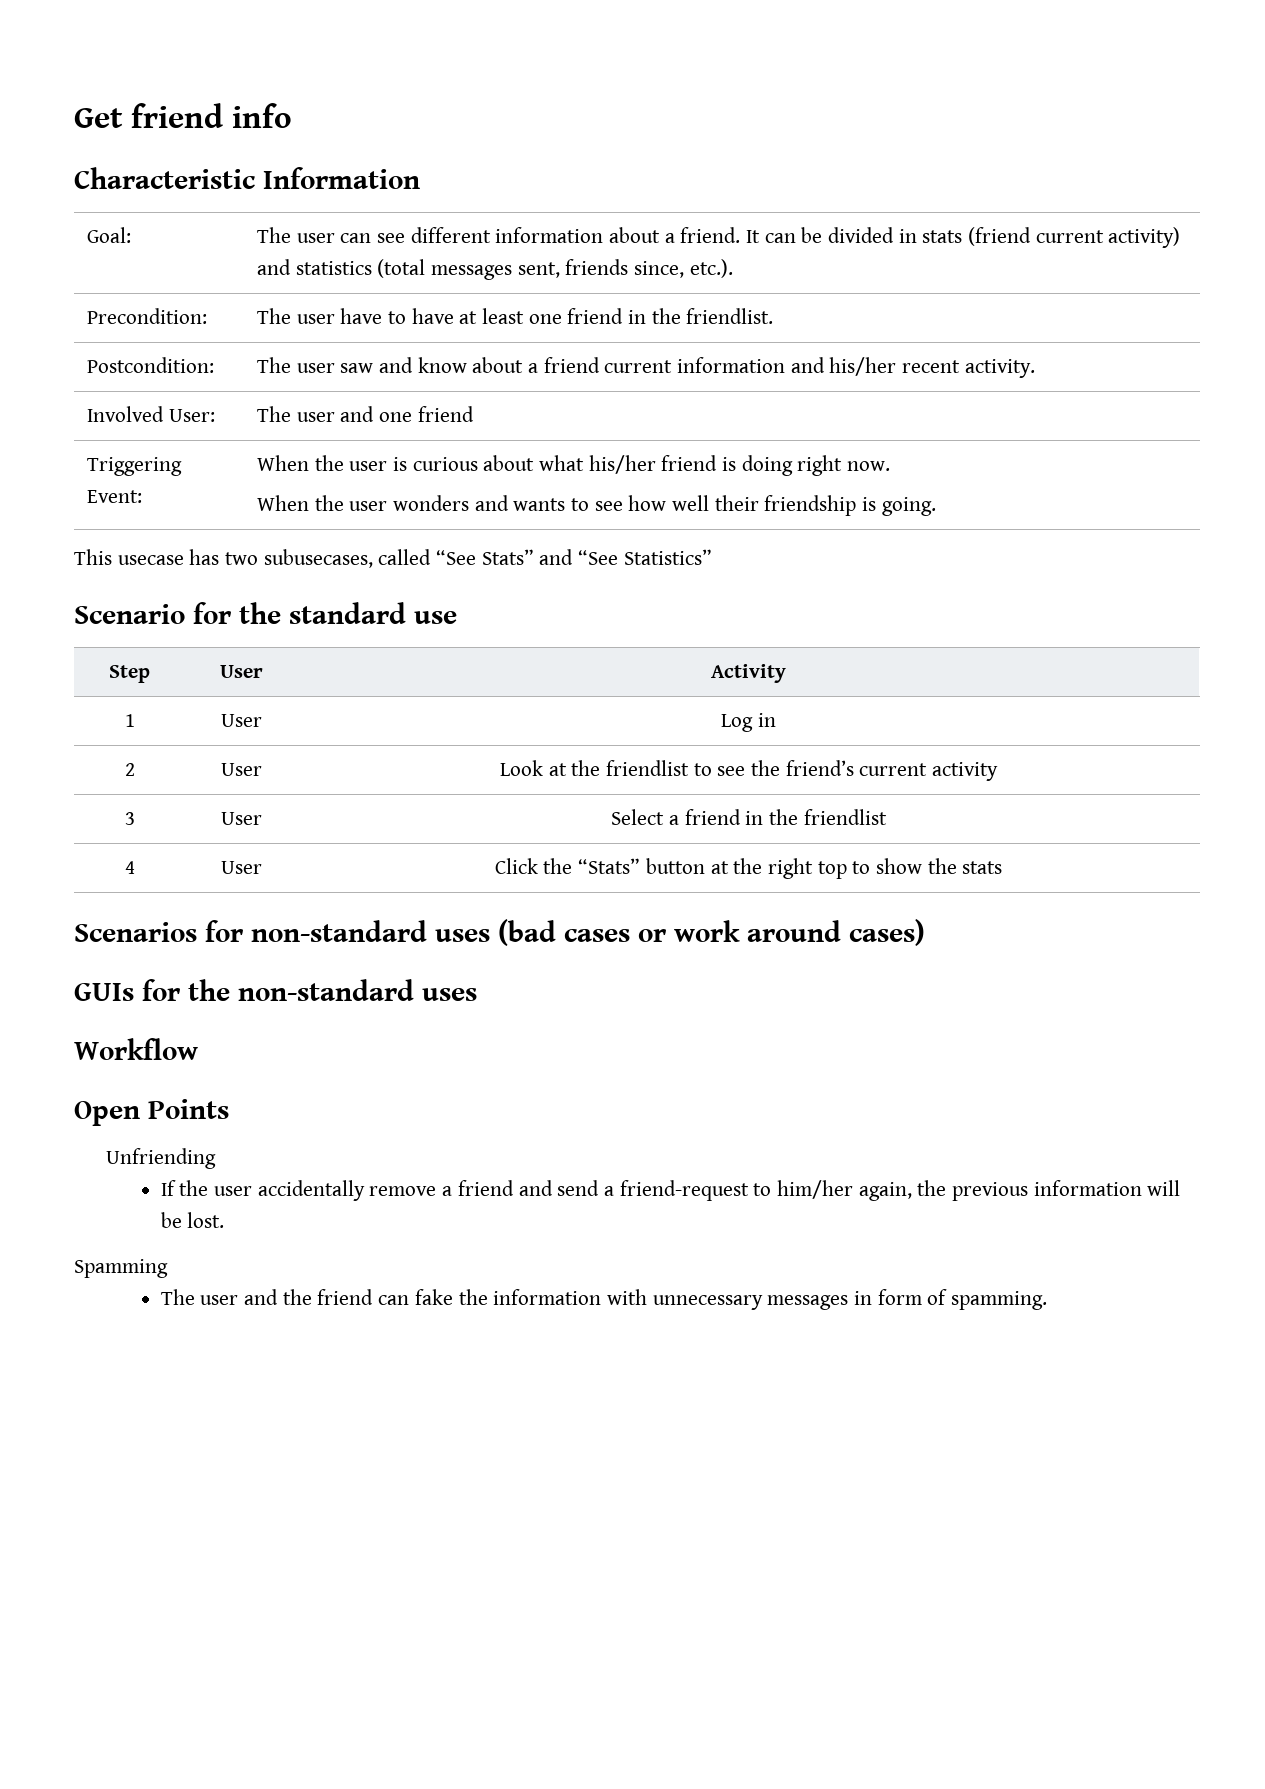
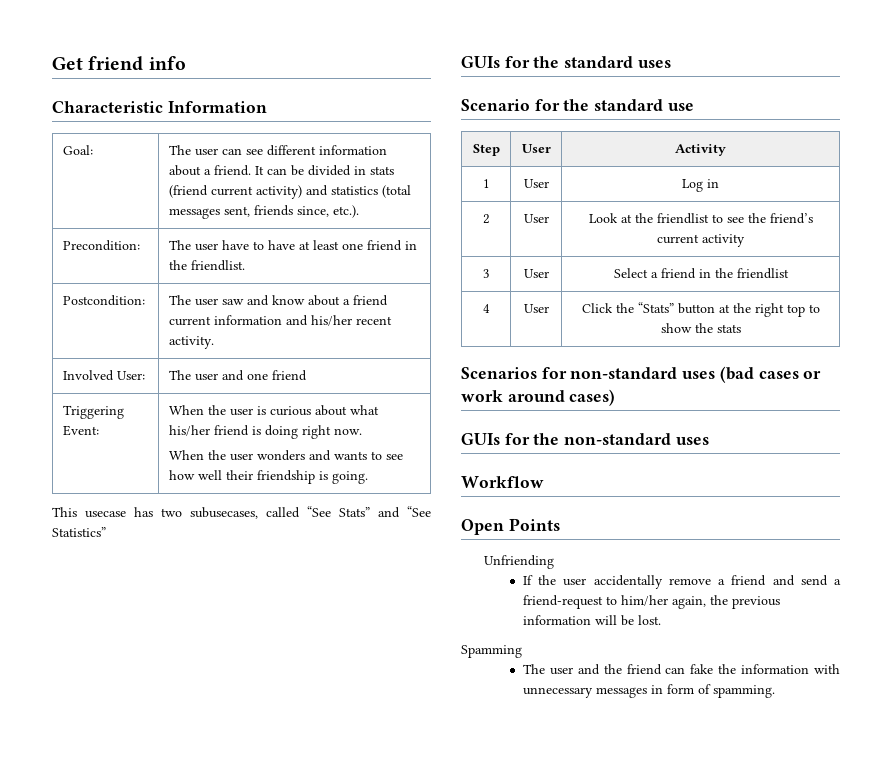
+ GUIs for the standard uses

